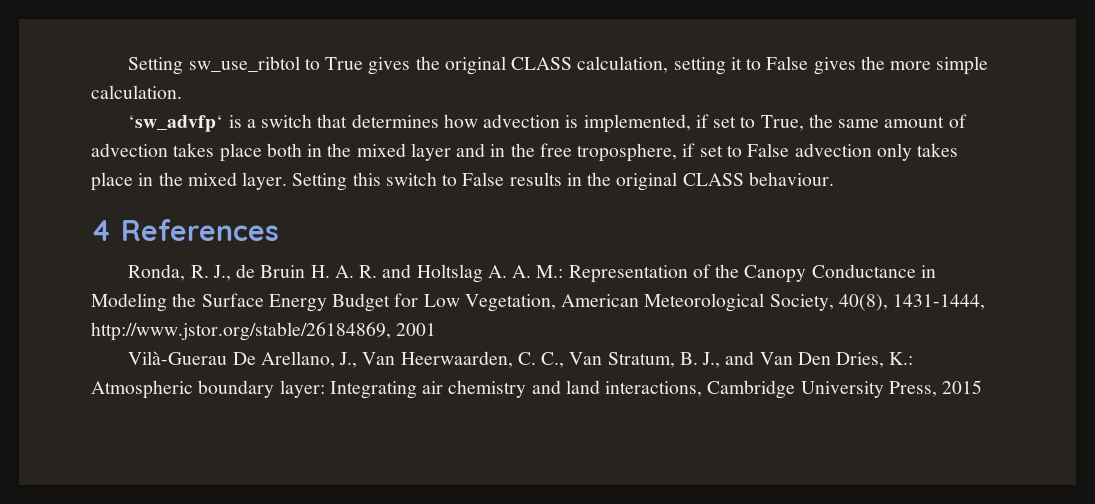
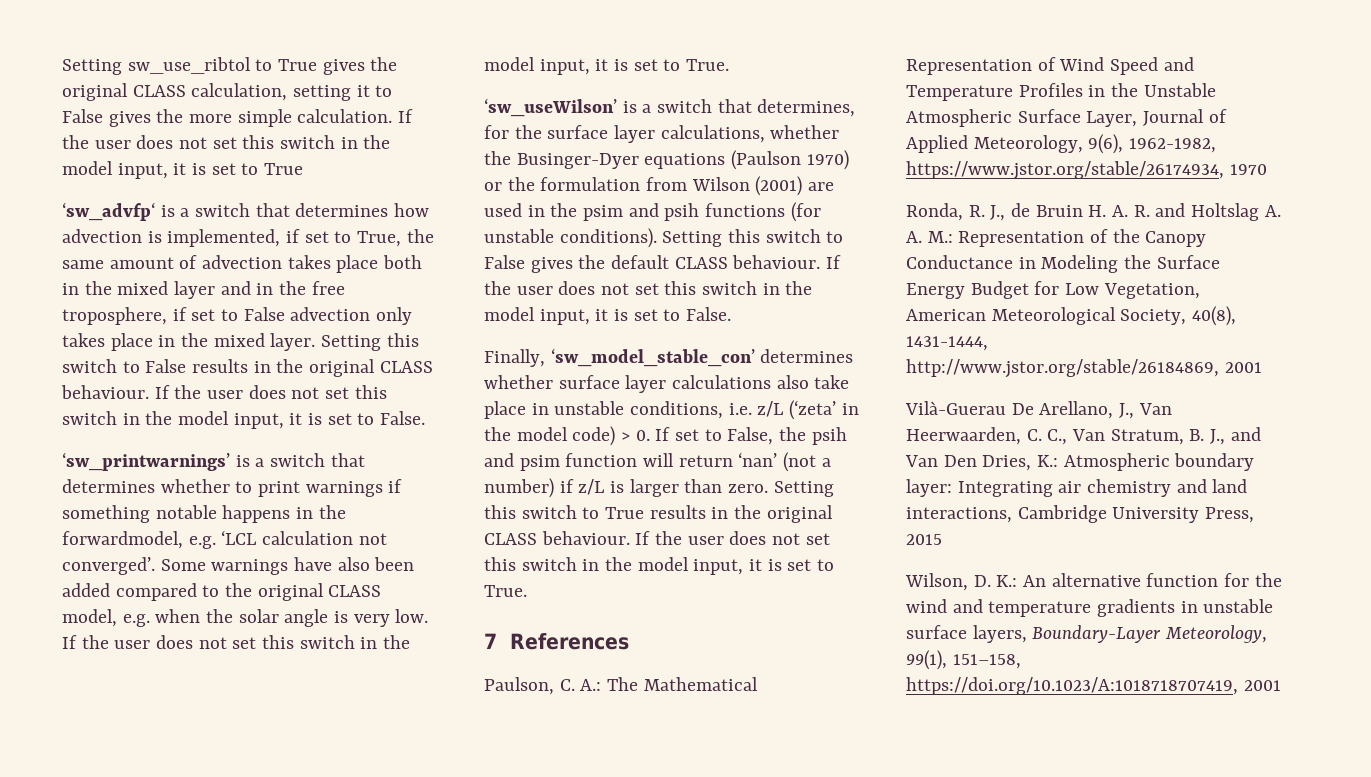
+ If the user does not set this switch in the model input, it is set to True
- Setting this switch to False results in the original CLASS behaviour.
- 4 References
+ Setting this switch to False results in the original CLASS behaviour. If the user does not set this switch in the model input, it is set to False.
+ ‘sw_printwarnings’ is a switch that determines whether to print warnings if something notable happens in the forwardmodel, e.g. ‘LCL calculation not converged’. Some warnings have also been added compared to the original CLASS model, e.g. when the solar angle is very low. If the user does not set this switch in the model input, it is set to True.
+ ‘sw_useWilson’ is a switch that determines, for the surface layer calculations, whether the Businger-Dyer equations (Paulson 1970) or the formulation from Wilson (2001) are used in the psim and psih functions (for unstable conditions). Setting this switch to False gives the default CLASS behaviour. If the user does not set this switch in the model input, it is set to False.
+ Finally, ‘sw_model_stable_con’ determines whether surface layer calculations also take place in unstable conditions, i.e. z/L (‘zeta’ in the model code) > 0. If set to False, the psih and psim function will return ‘nan’ (not a number) if z/L is larger than zero. Setting this switch to True results in the original CLASS behaviour. If the user does not set this switch in the model input, it is set to True.
+ 7 References
+ Paulson, C. A.: The Mathematical Representation of Wind Speed and Temperature Profiles in the Unstable Atmospheric Surface Layer, Journal of Applied Meteorology, 9(6), 1962-1982, https://www.jstor.org/stable/26174934, 1970
+ Wilson, D. K.: An alternative function for the wind and temperature gradients in unstable surface layers, Boundary-Layer Meteorology, 99(1), 151–158, https://doi.org/10.1023/A:1018718707419, 2001

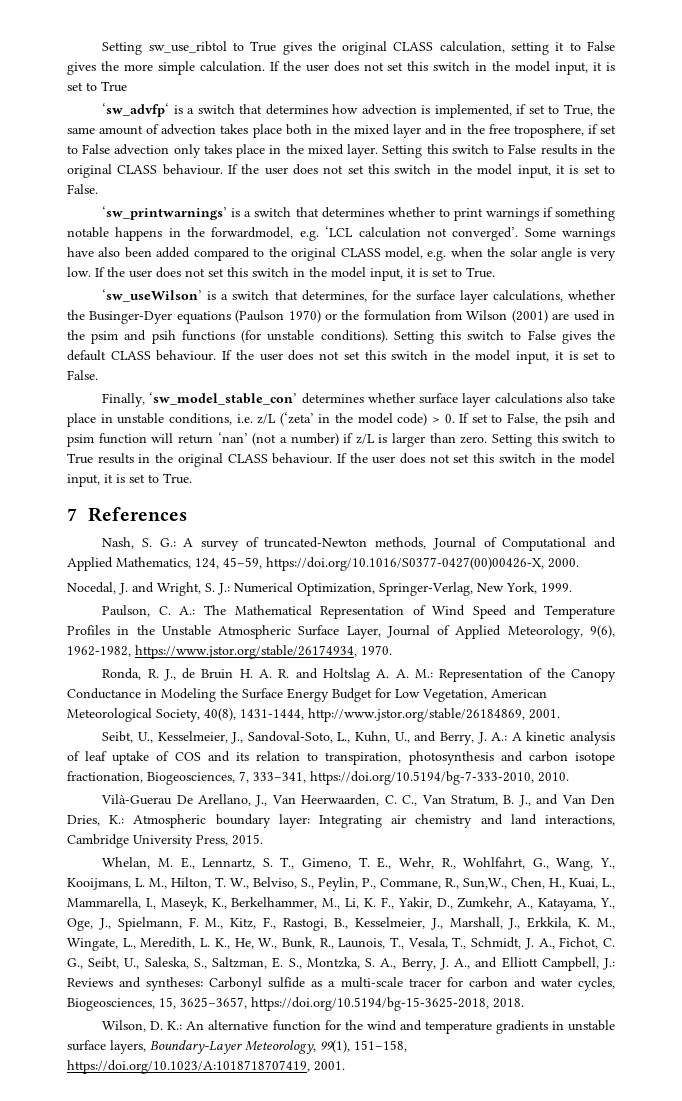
+ Nash, S. G.: A survey of truncated-Newton methods, Journal of Computational and Applied Mathematics, 124, 45–59, https://doi.org/10.1016/S0377-0427(00)00426-X, 2000.
+ Nocedal, J. and Wright, S. J.: Numerical Optimization, Springer-Verlag, New York, 1999.
- Paulson, C. A.: The Mathematical Representation of Wind Speed and Temperature Profiles in the Unstable Atmospheric Surface Layer, Journal of Applied Meteorology, 9(6), 1962-1982, https://www.jstor.org/stable/26174934, 1970
+ Paulson, C. A.: The Mathematical Representation of Wind Speed and Temperature Profiles in the Unstable Atmospheric Surface Layer, Journal of Applied Meteorology, 9(6), 1962-1982, https://www.jstor.org/stable/26174934, 1970.
- Ronda, R. J., de Bruin H. A. R. and Holtslag A. A. M.: Representation of the Canopy Conductance in Modeling the Surface Energy Budget for Low Vegetation, American Meteorological Society, 40(8), 1431-1444, http://www.jstor.org/stable/26184869, 2001
+ Ronda, R. J., de Bruin H. A. R. and Holtslag A. A. M.: Representation of the Canopy Conductance in Modeling the Surface Energy Budget for Low Vegetation, American Meteorological Society, 40(8), 1431-1444, http://www.jstor.org/stable/26184869, 2001.
+ Seibt, U., Kesselmeier, J., Sandoval-Soto, L., Kuhn, U., and Berry, J. A.: A kinetic analysis of leaf uptake of COS and its relation to transpiration, photosynthesis and carbon isotope fractionation, Biogeosciences, 7, 333–341, https://doi.org/10.5194/bg-7-333-2010, 2010.
- Vilà-Guerau De Arellano, J., Van Heerwaarden, C. C., Van Stratum, B. J., and Van Den Dries, K.: Atmospheric boundary layer: Integrating air chemistry and land interactions, Cambridge University Press, 2015
+ Vilà-Guerau De Arellano, J., Van Heerwaarden, C. C., Van Stratum, B. J., and Van Den Dries, K.: Atmospheric boundary layer: Integrating air chemistry and land interactions, Cambridge University Press, 2015.
+ Whelan, M. E., Lennartz, S. T., Gimeno, T. E., Wehr, R., Wohlfahrt, G., Wang, Y., Kooijmans, L. M., Hilton, T. W., Belviso, S., Peylin, P., Commane, R., Sun,W., Chen, H., Kuai, L., Mammarella, I., Maseyk, K., Berkelhammer, M., Li, K. F., Yakir, D., Zumkehr, A., Katayama, Y., Oge, J., Spielmann, F. M., Kitz, F., Rastogi, B., Kesselmeier, J., Marshall, J., Erkkila, K. M., Wingate, L., Meredith, L. K., He, W., Bunk, R., Launois, T., Vesala, T., Schmidt, J. A., Fichot, C. G., Seibt, U., Saleska, S., Saltzman, E. S., Montzka, S. A., Berry, J. A., and Elliott Campbell, J.: Reviews and syntheses: Carbonyl sulfide as a multi-scale tracer for carbon and water cycles, Biogeosciences, 15, 3625–3657, https://doi.org/10.5194/bg-15-3625-2018, 2018.
- Wilson, D. K.: An alternative function for the wind and temperature gradients in unstable surface layers, Boundary-Layer Meteorology, 99(1), 151–158, https://doi.org/10.1023/A:1018718707419, 2001
+ Wilson, D. K.: An alternative function for the wind and temperature gradients in unstable surface layers, Boundary-Layer Meteorology, 99(1), 151–158, https://doi.org/10.1023/A:1018718707419, 2001.

